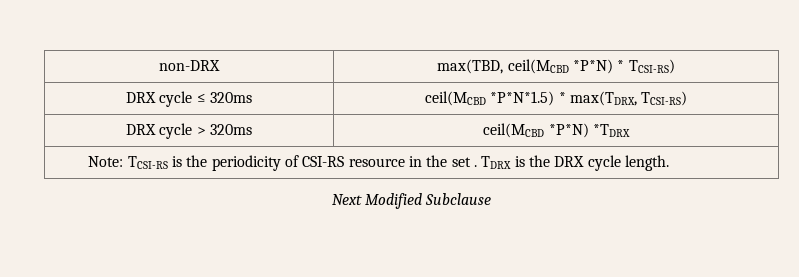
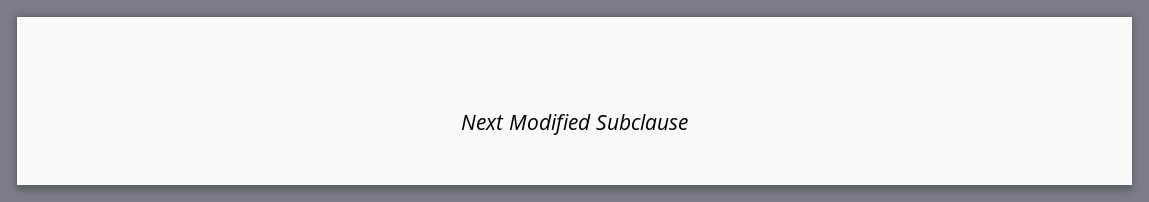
- non-DRX | max(TBD, ceil(MCBD *P*N) * TCSI-RS)
- DRX cycle ≤ 320ms | ceil(MCBD *P*N*1.5) * max(TDRX, TCSI-RS)
- DRX cycle > 320ms | ceil(MCBD *P*N) *TDRX
- Note: TCSI-RS is the periodicity of CSI-RS resource in the set . TDRX is the DRX cycle length.

